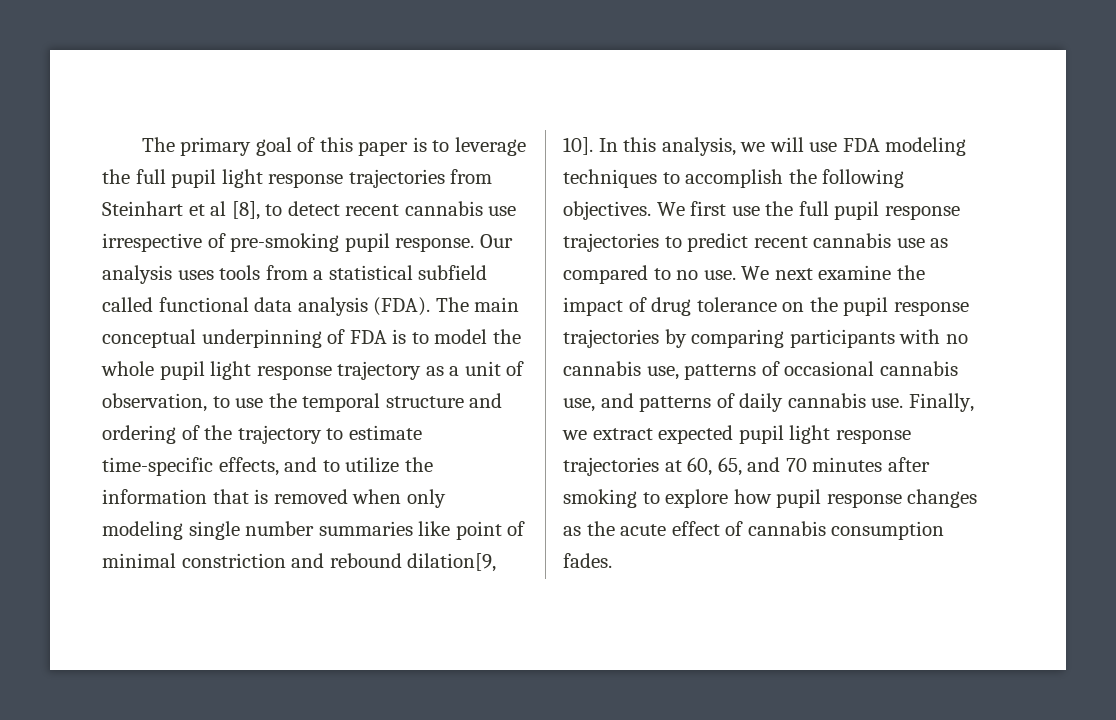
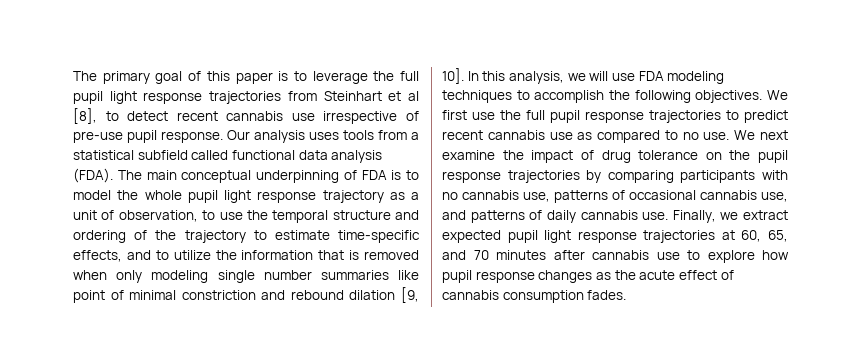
- The primary goal of this paper is to leverage the full pupil light response trajectories from Steinhart et al [8], to detect recent cannabis use irrespective of pre-smoking pupil response.
+ The primary goal of this paper is to leverage the full pupil light response trajectories from Steinhart et al [8], to detect recent cannabis use irrespective of pre-use pupil response.
- The main conceptual underpinning of FDA is to model the whole pupil light response trajectory as a unit of observation, to use the temporal structure and ordering of the trajectory to estimate time-specific effects, and to utilize the information that is removed when only modeling single number summaries like point of minimal constriction and rebound dilation[9, 10].
+ The main conceptual underpinning of FDA is to model the whole pupil light response trajectory as a unit of observation, to use the temporal structure and ordering of the trajectory to estimate time-specific effects, and to utilize the information that is removed when only modeling single number summaries like point of minimal constriction and rebound dilation [9, 10].
- Finally, we extract expected pupil light response trajectories at 60, 65, and 70 minutes after smoking to explore how pupil response changes as the acute effect of cannabis consumption fades.
+ Finally, we extract expected pupil light response trajectories at 60, 65, and 70 minutes after cannabis use to explore how pupil response changes as the acute effect of cannabis consumption fades.

